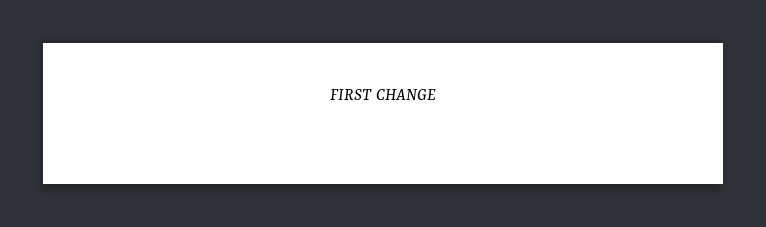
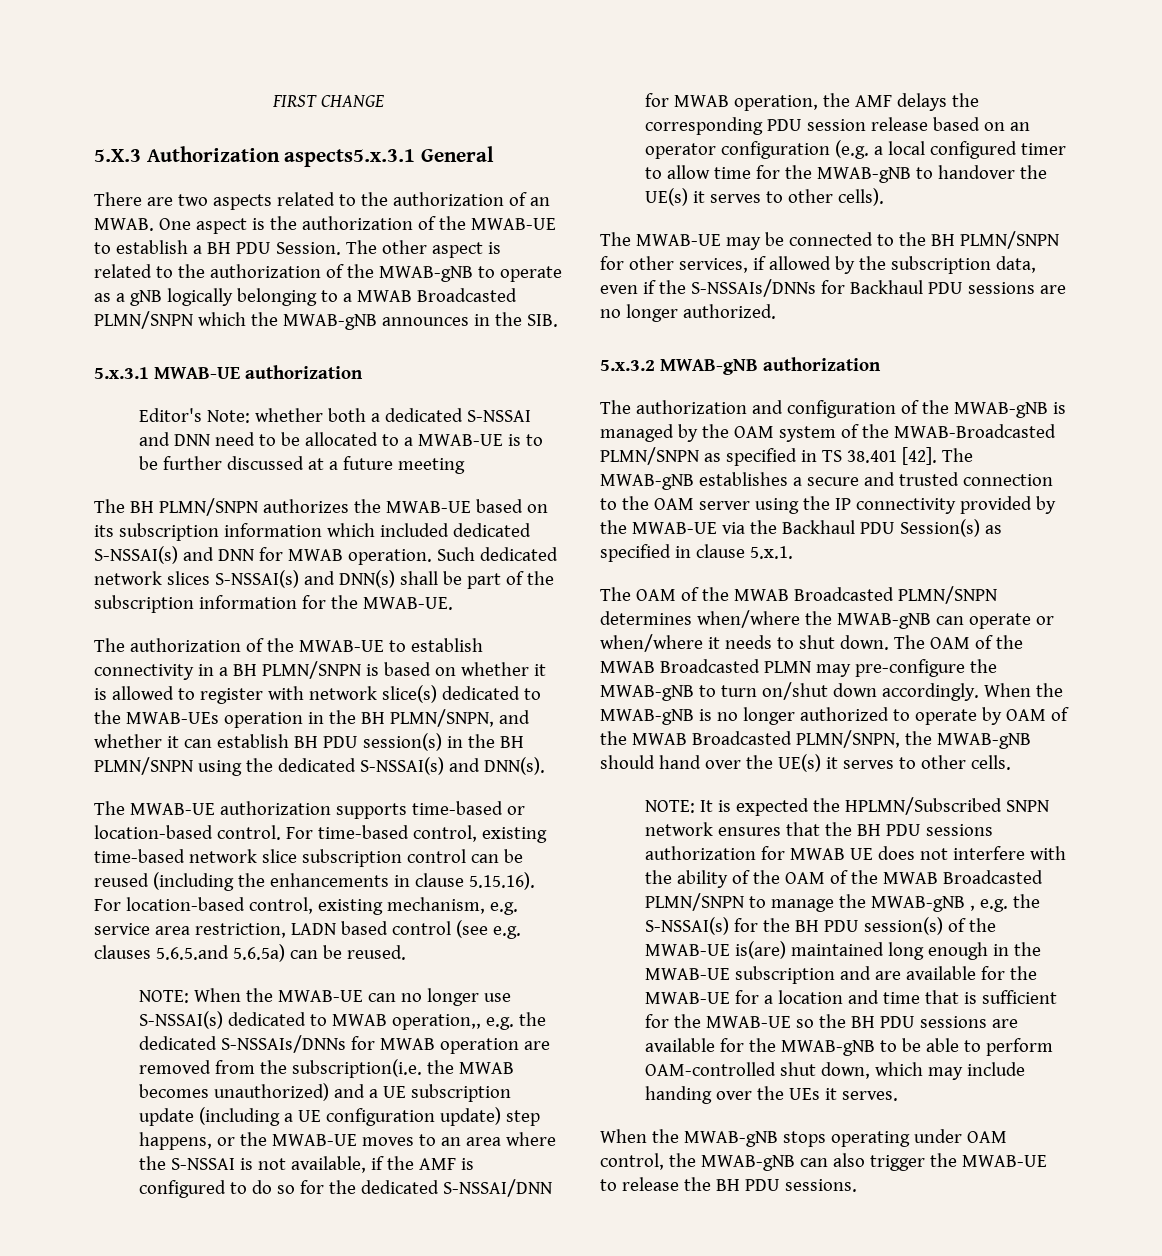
+ 5.X.3 Authorization aspects5.x.3.1 General
+ There are two aspects related to the authorization of an MWAB. One aspect is the authorization of the MWAB-UE to establish a BH PDU Session. The other aspect is related to the authorization of the MWAB-gNB to operate as a gNB logically belonging to a MWAB Broadcasted PLMN/SNPN which the MWAB-gNB announces in the SIB.
+ 5.x.3.1 MWAB-UE authorization
+ Editor's Note: whether both a dedicated S-NSSAI and DNN need to be allocated to a MWAB-UE is to be further discussed at a future meeting
+ The BH PLMN/SNPN authorizes the MWAB-UE based on its subscription information which included dedicated S-NSSAI(s) and DNN for MWAB operation. Such dedicated network slices S-NSSAI(s) and DNN(s) shall be part of the subscription information for the MWAB-UE.
+ The authorization of the MWAB-UE to establish connectivity in a BH PLMN/SNPN is based on whether it is allowed to register with network slice(s) dedicated to the MWAB-UEs operation in the BH PLMN/SNPN, and whether it can establish BH PDU session(s) in the BH PLMN/SNPN using the dedicated S-NSSAI(s) and DNN(s).
+ The MWAB-UE authorization supports time-based or location-based control. For time-based control, existing time-based network slice subscription control can be reused (including the enhancements in clause 5.15.16). For location-based control, existing mechanism, e.g. service area restriction, LADN based control (see e.g. clauses 5.6.5.and 5.6.5a) can be reused.
+ NOTE: When the MWAB-UE can no longer use S-NSSAI(s) dedicated to MWAB operation,, e.g. the dedicated S-NSSAIs/DNNs for MWAB operation are removed from the subscription(i.e. the MWAB becomes unauthorized) and a UE subscription update (including a UE configuration update) step happens, or the MWAB-UE moves to an area where the S-NSSAI is not available, if the AMF is configured to do so for the dedicated S-NSSAI/DNN for MWAB operation, the AMF delays the corresponding PDU session release based on an operator configuration (e.g. a local configured timer to allow time for the MWAB-gNB to handover the UE(s) it serves to other cells).
+ The MWAB-UE may be connected to the BH PLMN/SNPN for other services, if allowed by the subscription data, even if the S-NSSAIs/DNNs for Backhaul PDU sessions are no longer authorized.
+ 5.x.3.2 MWAB-gNB authorization
+ The authorization and configuration of the MWAB-gNB is managed by the OAM system of the MWAB-Broadcasted PLMN/SNPN as specified in TS 38.401 [42]. The MWAB-gNB establishes a secure and trusted connection to the OAM server using the IP connectivity provided by the MWAB-UE via the Backhaul PDU Session(s) as specified in clause 5.x.1.
+ The OAM of the MWAB Broadcasted PLMN/SNPN determines when/where the MWAB-gNB can operate or when/where it needs to shut down. The OAM of the MWAB Broadcasted PLMN may pre-configure the MWAB-gNB to turn on/shut down accordingly. When the MWAB-gNB is no longer authorized to operate by OAM of the MWAB Broadcasted PLMN/SNPN, the MWAB-gNB should hand over the UE(s) it serves to other cells.
+ NOTE: It is expected the HPLMN/Subscribed SNPN network ensures that the BH PDU sessions authorization for MWAB UE does not interfere with the ability of the OAM of the MWAB Broadcasted PLMN/SNPN to manage the MWAB-gNB , e.g. the S-NSSAI(s) for the BH PDU session(s) of the MWAB-UE is(are) maintained long enough in the MWAB-UE subscription and are available for the MWAB-UE for a location and time that is sufficient for the MWAB-UE so the BH PDU sessions are available for the MWAB-gNB to be able to perform OAM-controlled shut down, which may include handing over the UEs it serves.
+ When the MWAB-gNB stops operating under OAM control, the MWAB-gNB can also trigger the MWAB-UE to release the BH PDU sessions.

